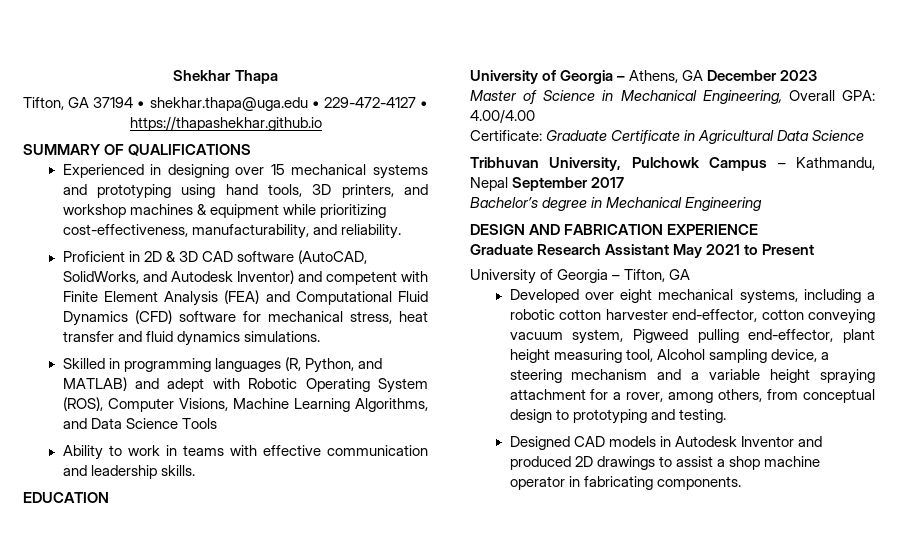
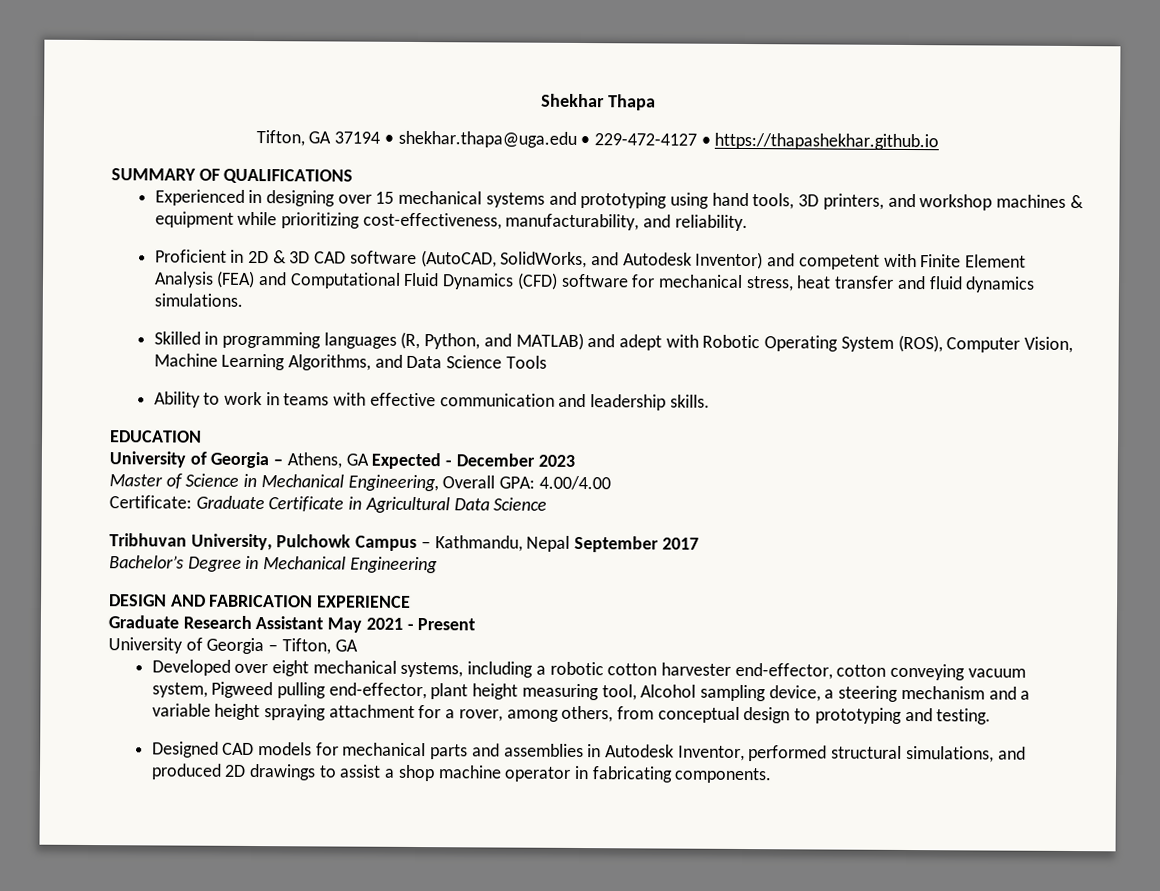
- Skilled in programming languages (R, Python, and MATLAB) and adept with Robotic Operating System (ROS), Computer Visions, Machine Learning Algorithms, and Data Science Tools
+ Skilled in programming languages (R, Python, and MATLAB) and adept with Robotic Operating System (ROS), Computer Vision, Machine Learning Algorithms, and Data Science Tools
- University of Georgia – Athens, GA December 2023
+ University of Georgia – Athens, GA Expected - December 2023
- Bachelor’s degree in Mechanical Engineering
+ Bachelor’s Degree in Mechanical Engineering
- Graduate Research Assistant May 2021 to Present
+ Graduate Research Assistant May 2021 - Present
- Designed CAD models in Autodesk Inventor and produced 2D drawings to assist a shop machine operator in fabricating components.
+ Designed CAD models for mechanical parts and assemblies in Autodesk Inventor, performed structural simulations, and produced 2D drawings to assist a shop machine operator in fabricating components.

